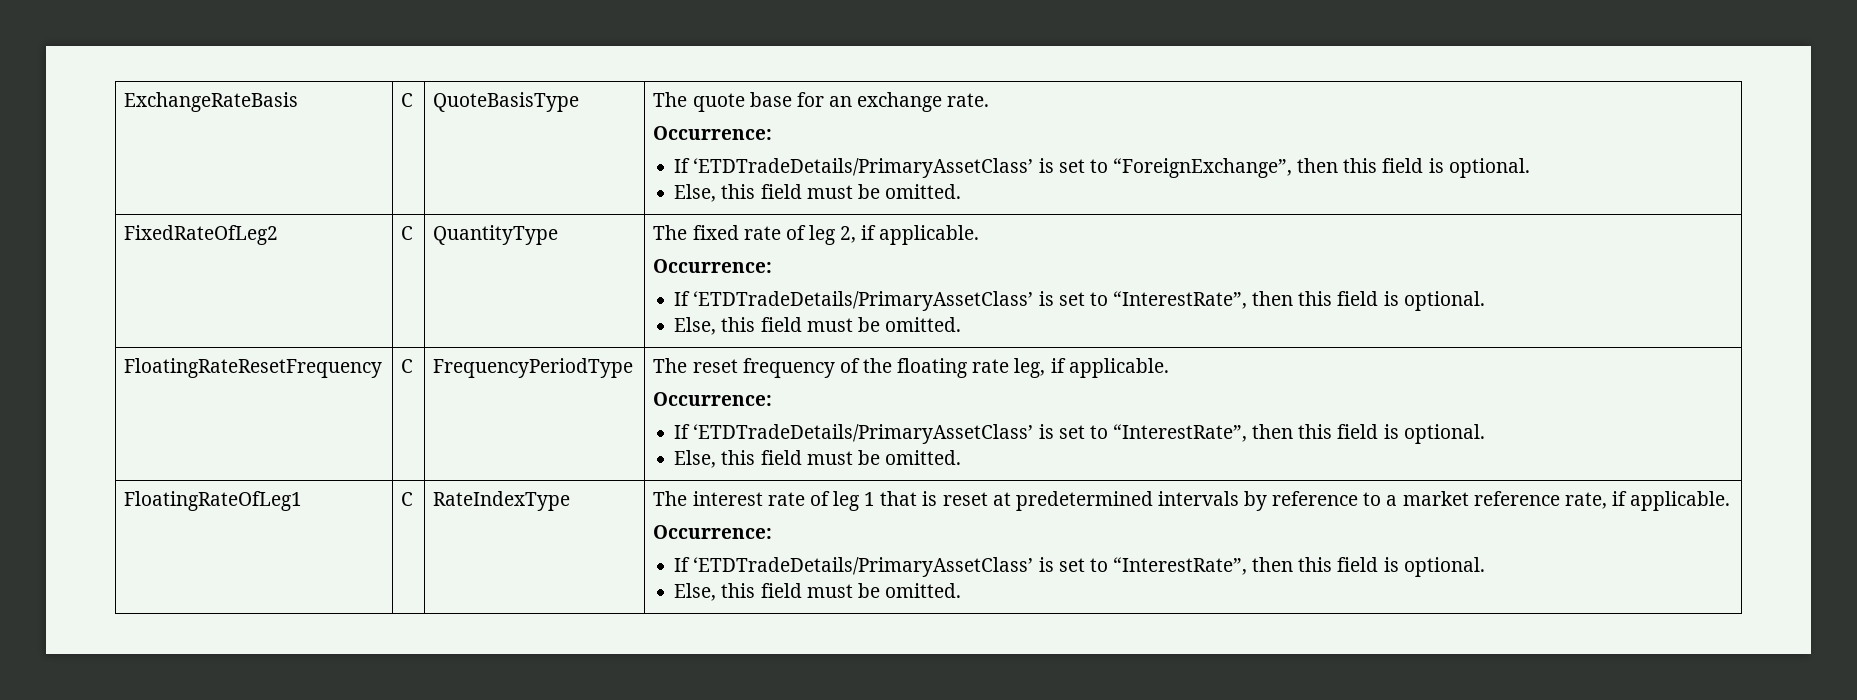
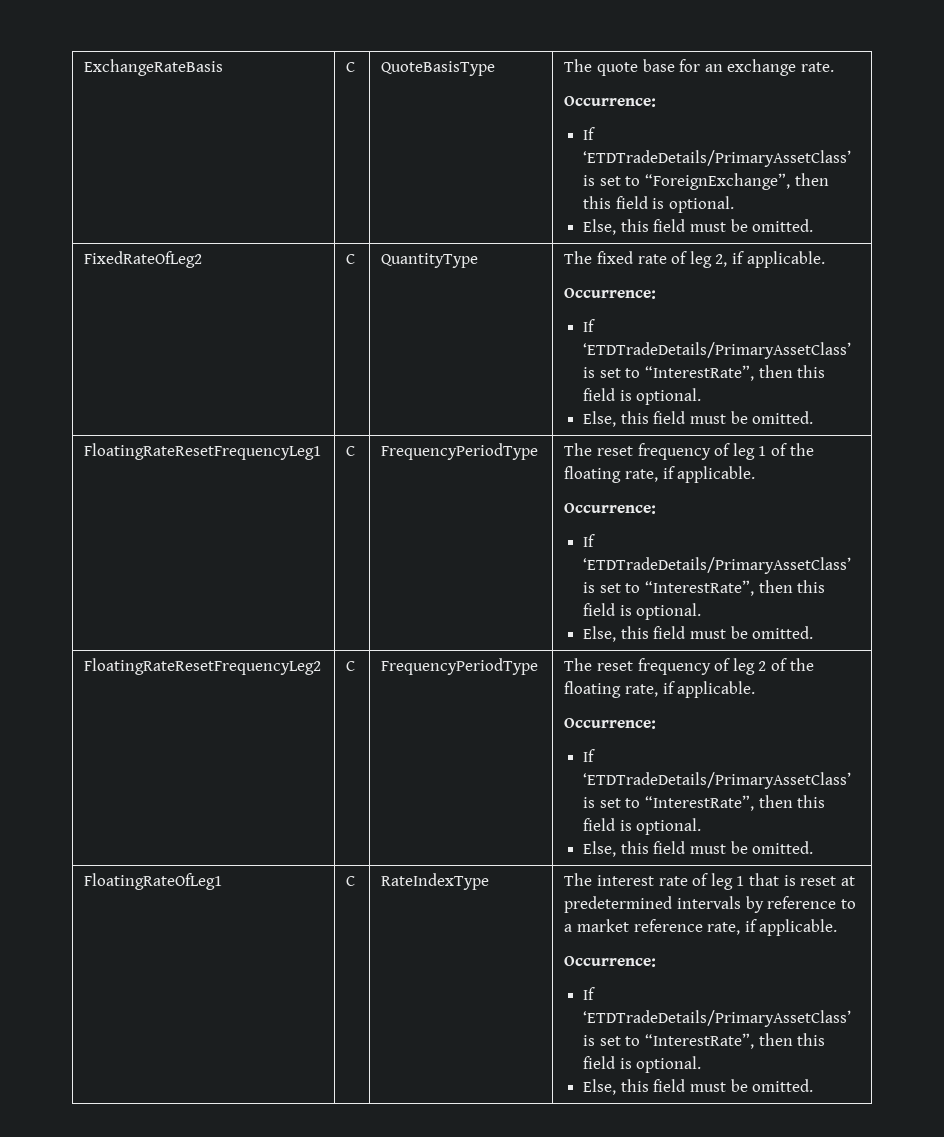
- FloatingRateResetFrequency | C | FrequencyPeriodType | The reset frequency of the floating rate leg, if applicable.
+ FloatingRateResetFrequencyLeg1 | C | FrequencyPeriodType | The reset frequency of leg 1 of the floating rate, if applicable.
+ Occurrence:
+ If ‘ETDTradeDetails/PrimaryAssetClass’ is set to “InterestRate”, then this field is optional.
+ Else, this field must be omitted.
+ FloatingRateResetFrequencyLeg2 | C | FrequencyPeriodType | The reset frequency of leg 2 of the floating rate, if applicable.

